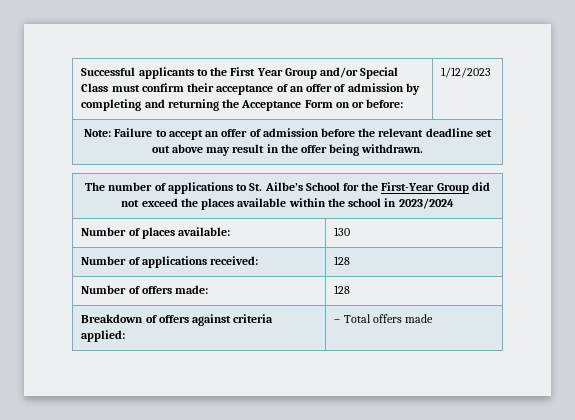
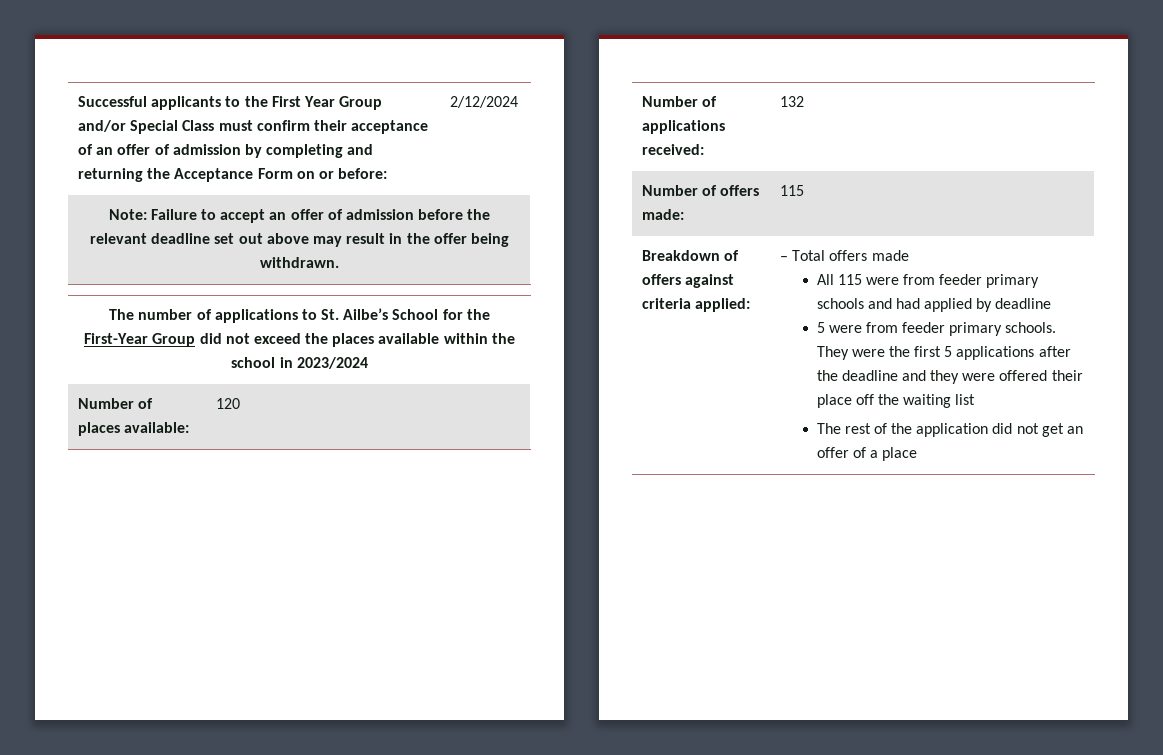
- Successful applicants to the First Year Group and/or Special Class must confirm their acceptance of an offer of admission by completing and returning the Acceptance Form on or before: | 1/12/2023
+ Successful applicants to the First Year Group and/or Special Class must confirm their acceptance of an offer of admission by completing and returning the Acceptance Form on or before: | 2/12/2024
- Number of places available: | 130
+ Number of places available: | 120
- Number of applications received: | 128
+ Number of applications received: | 132
- Number of offers made: | 128
+ Number of offers made: | 115
+ All 115 were from feeder primary schools and had applied by deadline
+ 5 were from feeder primary schools. They were the first 5 applications after the deadline and they were offered their place off the waiting list
+ The rest of the application did not get an offer of a place

